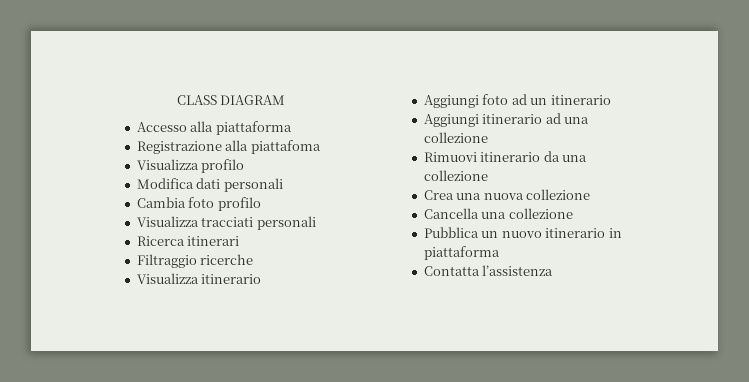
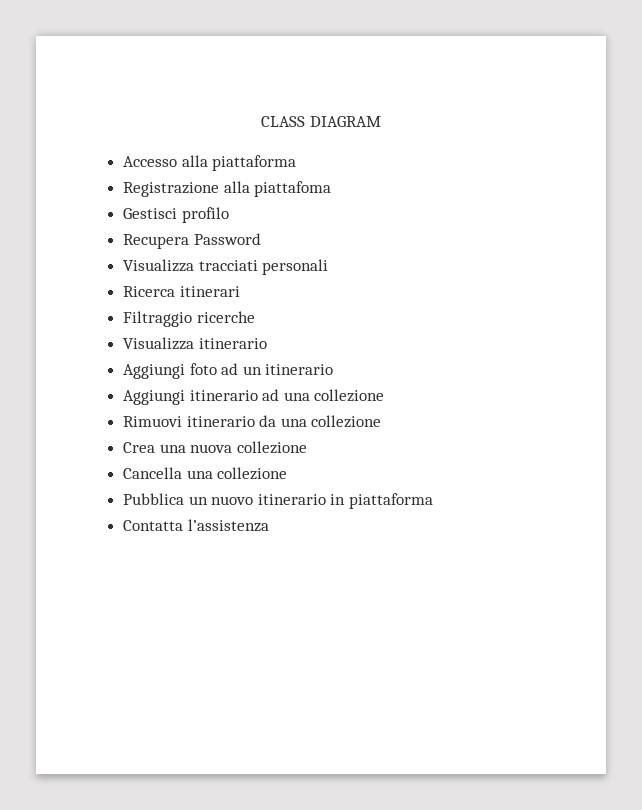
- Visualizza profilo
- Modifica dati personali
- Cambia foto profilo
+ Gestisci profilo
+ Recupera Password

